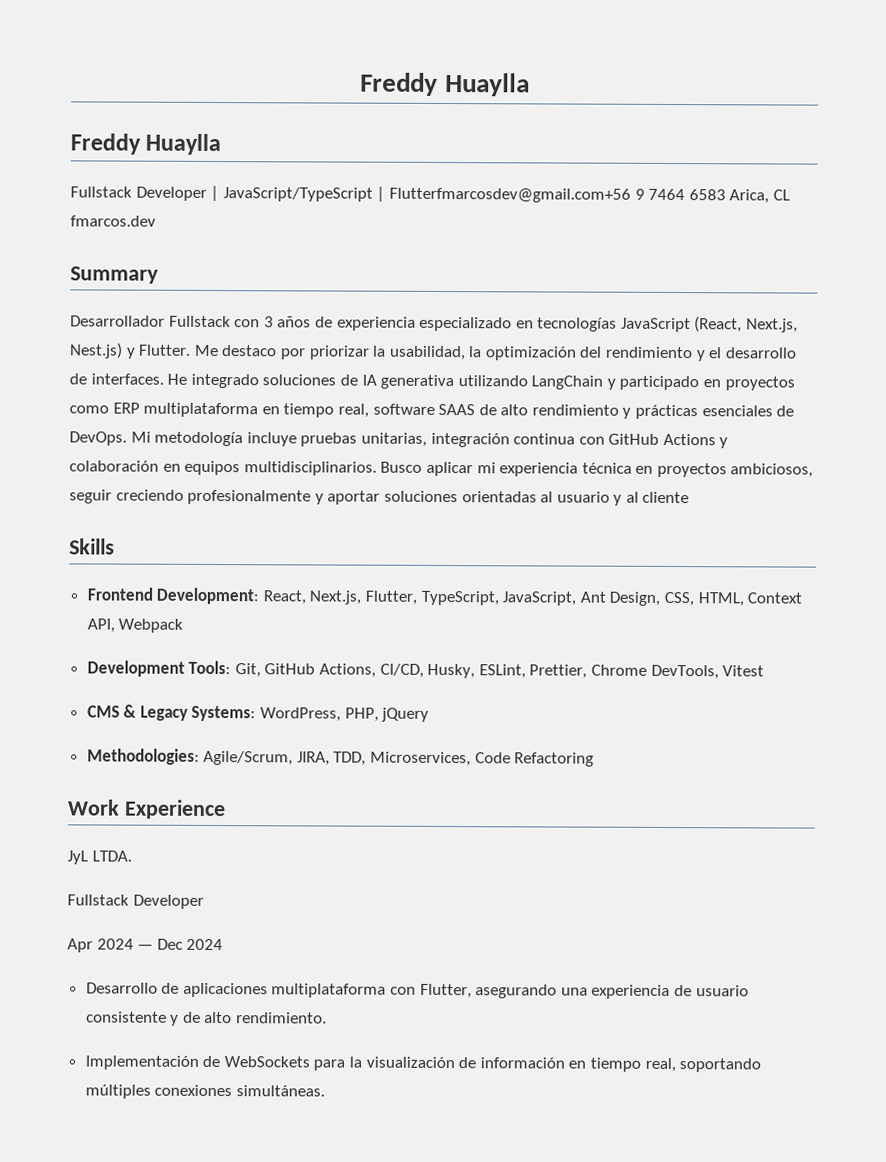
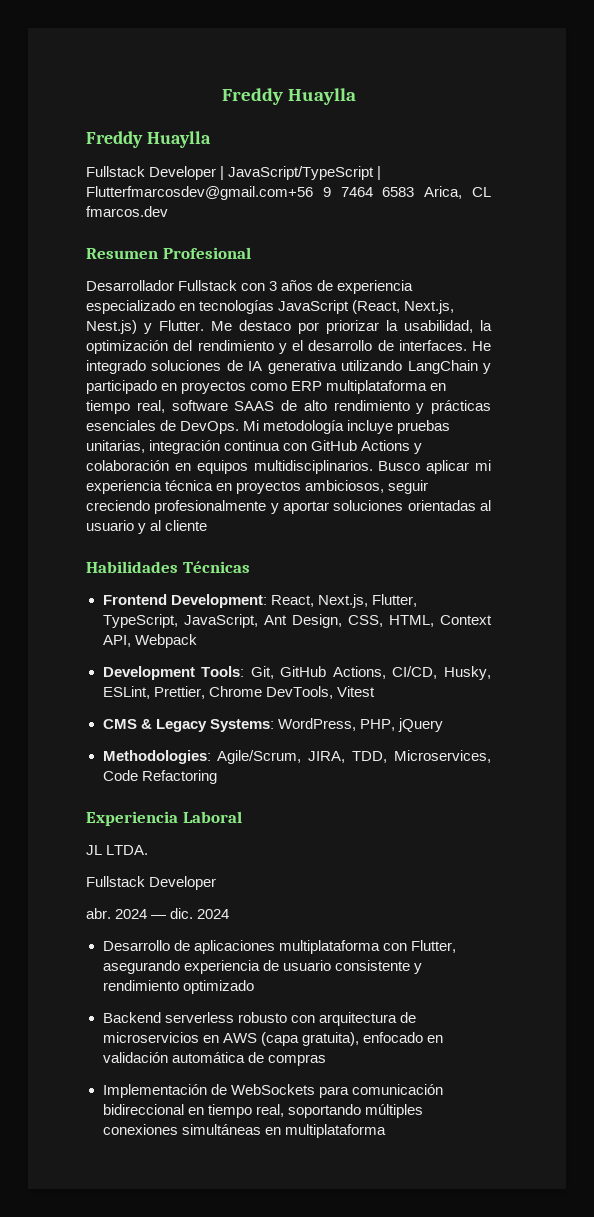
- Summary
+ Resumen Profesional
- Skills
+ Habilidades Técnicas
- Work Experience
- JyL LTDA.
+ Experiencia Laboral
+ JL LTDA.
- Apr 2024 — Dec 2024
+ abr. 2024 — dic. 2024
- Desarrollo de aplicaciones multiplataforma con Flutter, asegurando una experiencia de usuario consistente y de alto rendimiento.
+ Desarrollo de aplicaciones multiplataforma con Flutter, asegurando experiencia de usuario consistente y rendimiento optimizado
+ Backend serverless robusto con arquitectura de microservicios en AWS (capa gratuita), enfocado en validación automática de compras
- Implementación de WebSockets para la visualización de información en tiempo real, soportando múltiples conexiones simultáneas.
+ Implementación de WebSockets para comunicación bidireccional en tiempo real, soportando múltiples conexiones simultáneas en multiplataforma

